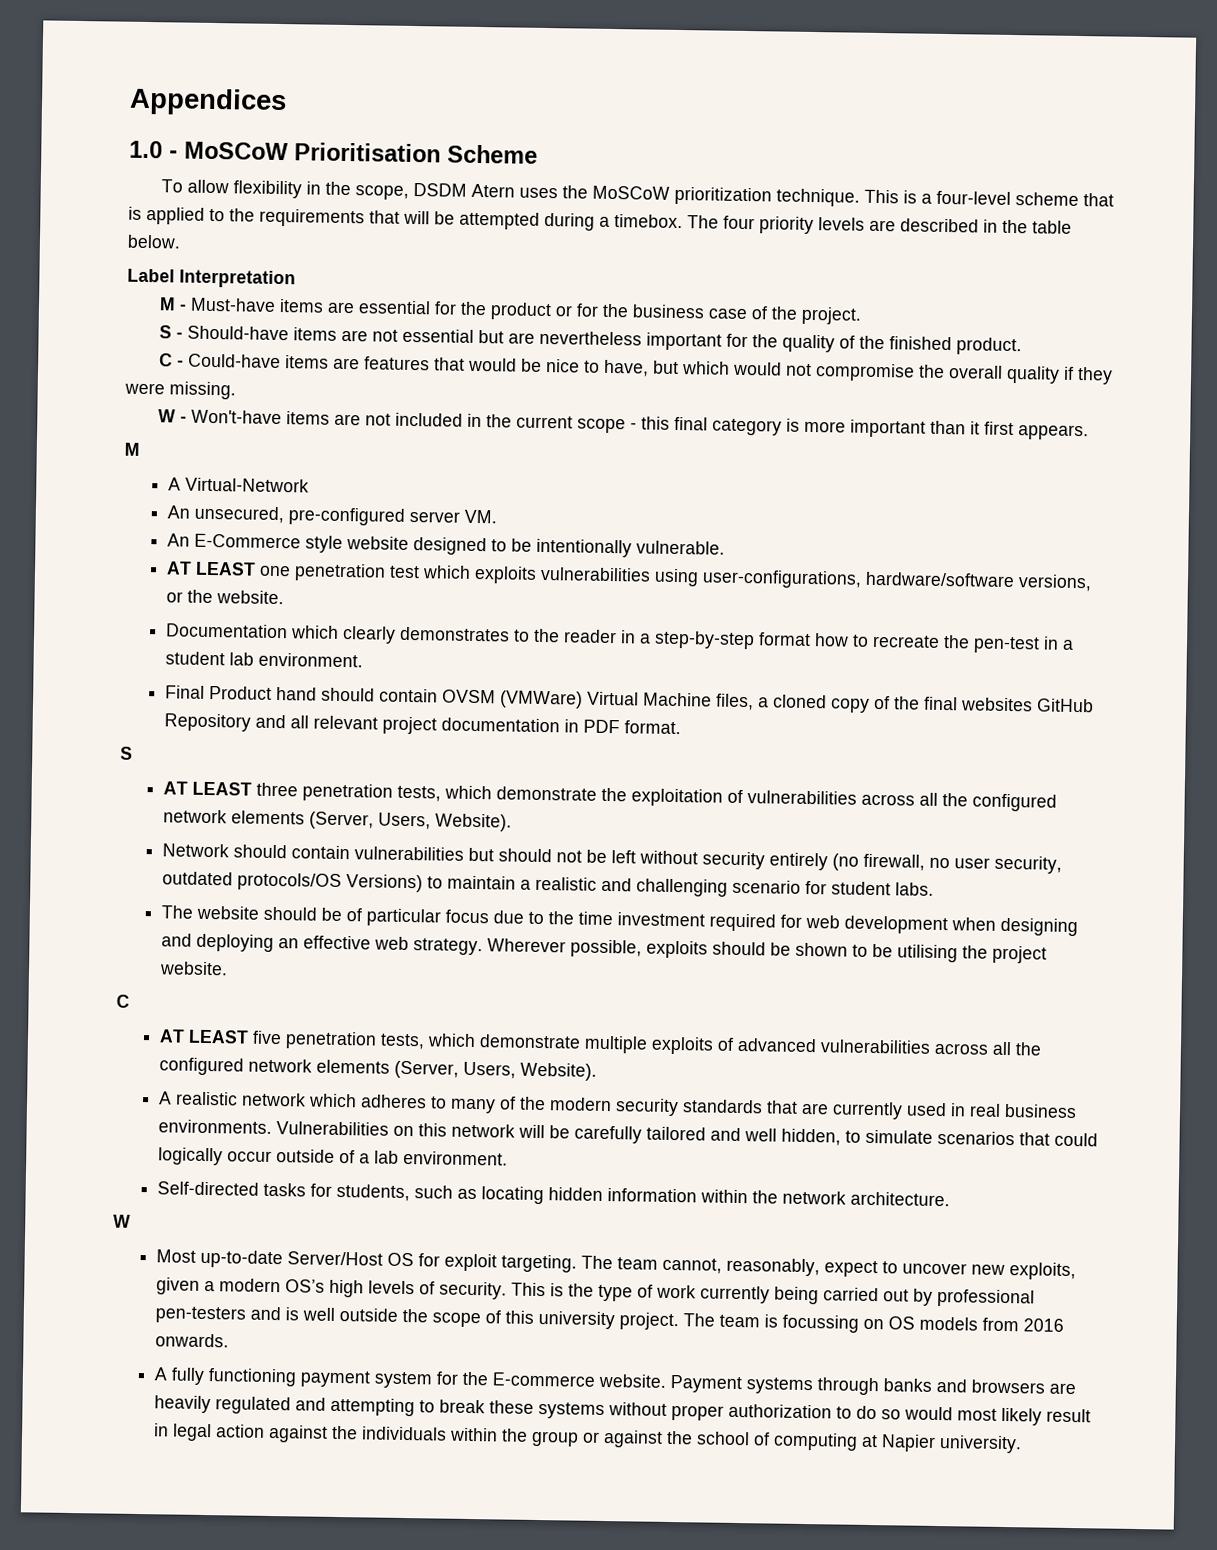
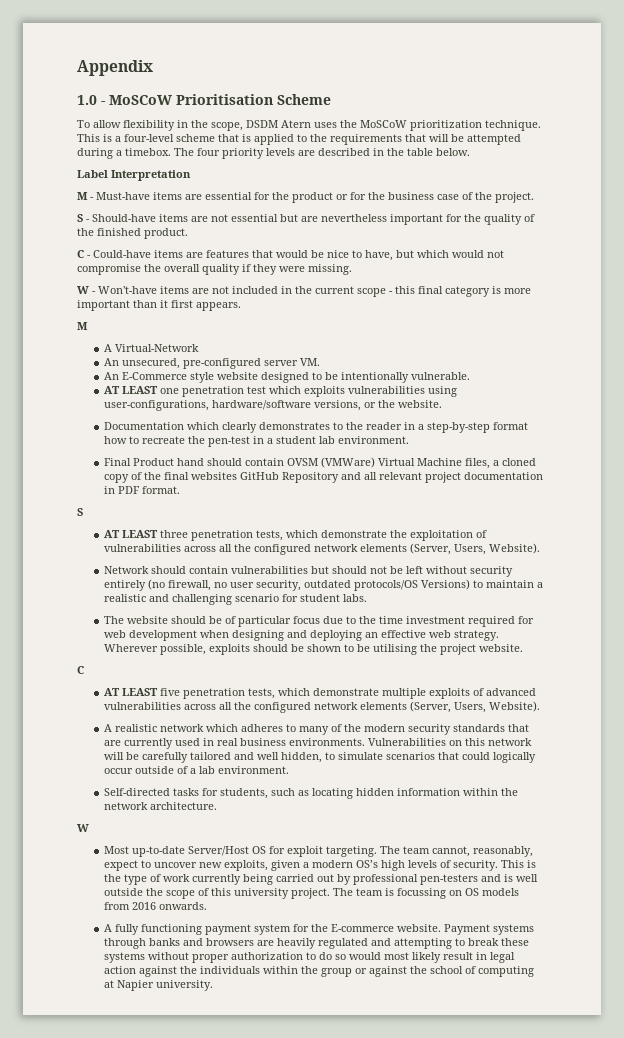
- Appendices
+ Appendix

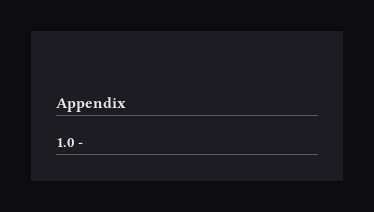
- 1.0 - MoSCoW Prioritisation Scheme
- To allow flexibility in the scope, DSDM Atern uses the MoSCoW prioritization technique. This is a four-level scheme that is applied to the requirements that will be attempted during a timebox. The four priority levels are described in the table below.
- Label Interpretation
- M - Must-have items are essential for the product or for the business case of the project.
- S - Should-have items are not essential but are nevertheless important for the quality of the finished product.
- C - Could-have items are features that would be nice to have, but which would not compromise the overall quality if they were missing.
- W - Won't-have items are not included in the current scope - this final category is more important than it first appears.
- M
- A Virtual-Network
- An unsecured, pre-configured server VM.
- An E-Commerce style website designed to be intentionally vulnerable.
- AT LEAST one penetration test which exploits vulnerabilities using user-configurations, hardware/software versions, or the website.
- Documentation which clearly demonstrates to the reader in a step-by-step format how to recreate the pen-test in a student lab environment.
- Final Product hand should contain OVSM (VMWare) Virtual Machine files, a cloned copy of the final websites GitHub Repository and all relevant project documentation in PDF format.
- S
- AT LEAST three penetration tests, which demonstrate the exploitation of vulnerabilities across all the configured network elements (Server, Users, Website).
- Network should contain vulnerabilities but should not be left without security entirely (no firewall, no user security, outdated protocols/OS Versions) to maintain a realistic and challenging scenario for student labs.
- The website should be of particular focus due to the time investment required for web development when designing and deploying an effective web strategy. Wherever possible, exploits should be shown to be utilising the project website.
- C
- AT LEAST five penetration tests, which demonstrate multiple exploits of advanced vulnerabilities across all the configured network elements (Server, Users, Website).
- A realistic network which adheres to many of the modern security standards that are currently used in real business environments. Vulnerabilities on this network will be carefully tailored and well hidden, to simulate scenarios that could logically occur outside of a lab environment.
- Self-directed tasks for students, such as locating hidden information within the network architecture.
- W
- Most up-to-date Server/Host OS for exploit targeting. The team cannot, reasonably, expect to uncover new exploits, given a modern OS’s high levels of security. This is the type of work currently being carried out by professional pen-testers and is well outside the scope of this university project. The team is focussing on OS models from 2016 onwards.
- A fully functioning payment system for the E-commerce website. Payment systems through banks and browsers are heavily regulated and attempting to break these systems without proper authorization to do so would most likely result in legal action against the individuals within the group or against the school of computing at Napier university.
+ 1.0 -

